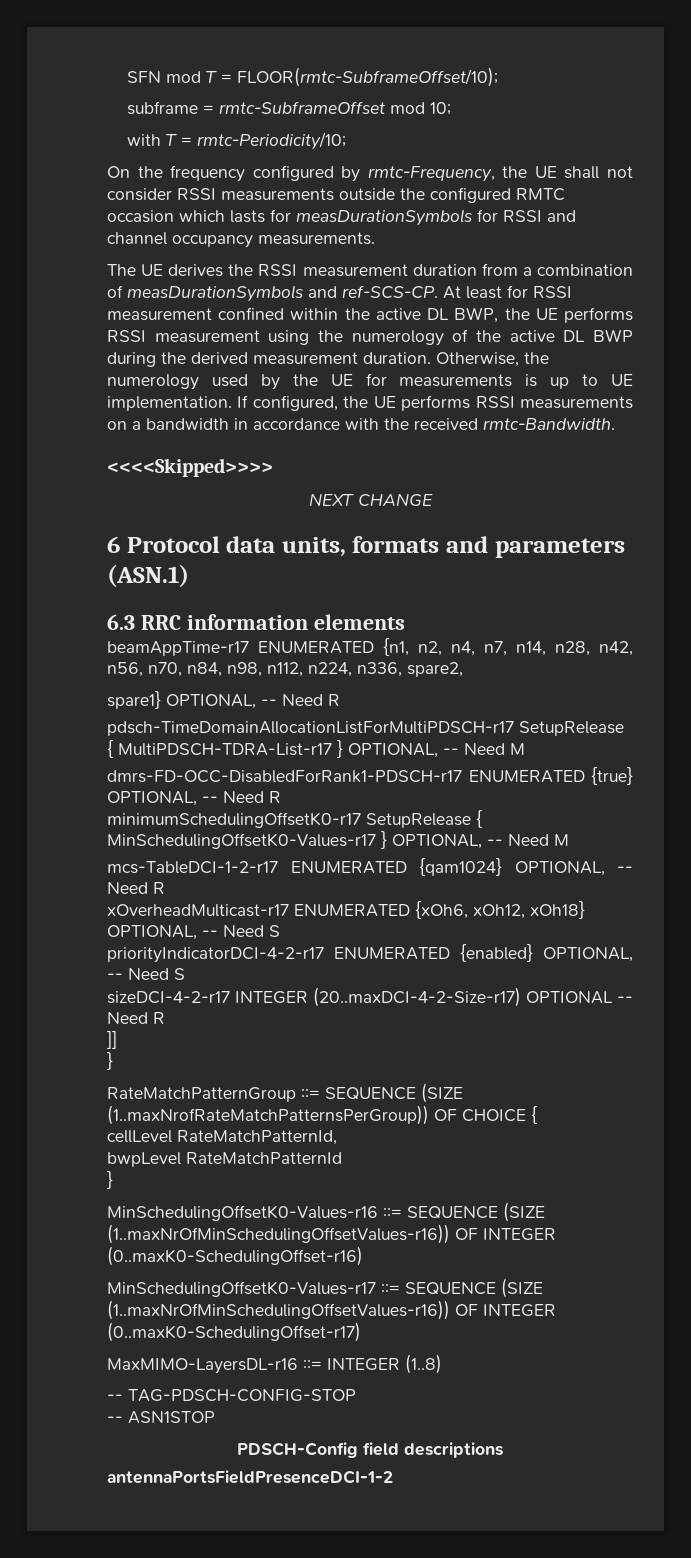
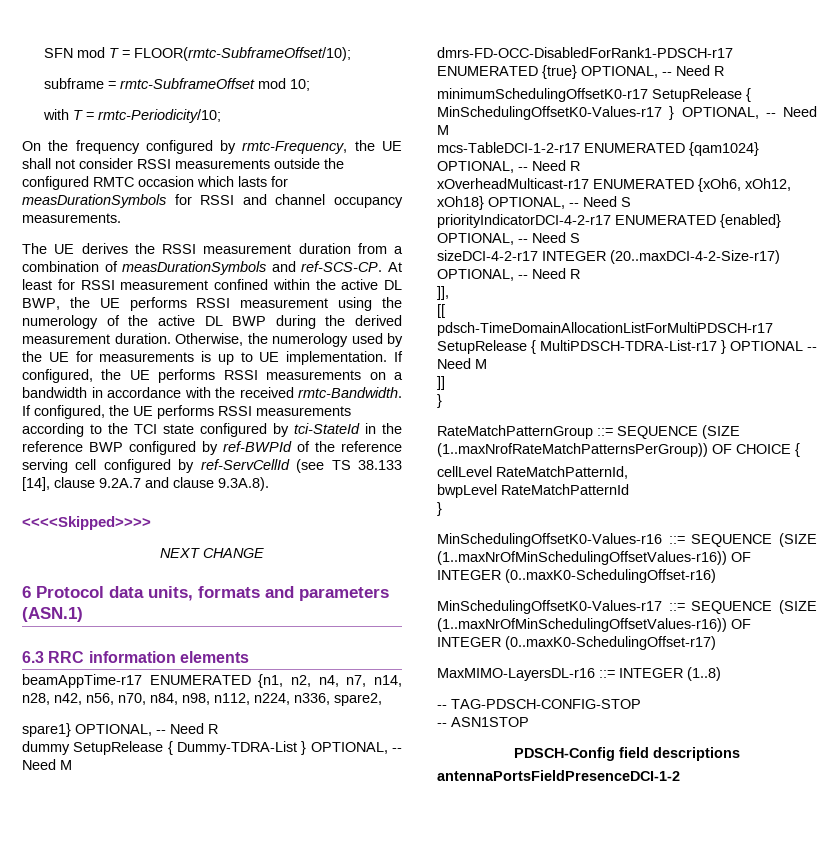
+ If configured, the UE performs RSSI measurements according to the TCI state configured by tci-StateId in the reference BWP configured by ref-BWPId of the reference serving cell configured by ref-ServCellId (see TS 38.133 [14], clause 9.2A.7 and clause 9.3A.8).
- pdsch-TimeDomainAllocationListForMultiPDSCH-r17 SetupRelease { MultiPDSCH-TDRA-List-r17 } OPTIONAL, -- Need M
+ dummy SetupRelease { Dummy-TDRA-List } OPTIONAL, -- Need M
- sizeDCI-4-2-r17 INTEGER (20..maxDCI-4-2-Size-r17) OPTIONAL -- Need R
+ sizeDCI-4-2-r17 INTEGER (20..maxDCI-4-2-Size-r17) OPTIONAL, -- Need R
+ ]],
+ [[
+ pdsch-TimeDomainAllocationListForMultiPDSCH-r17 SetupRelease { MultiPDSCH-TDRA-List-r17 } OPTIONAL -- Need M

